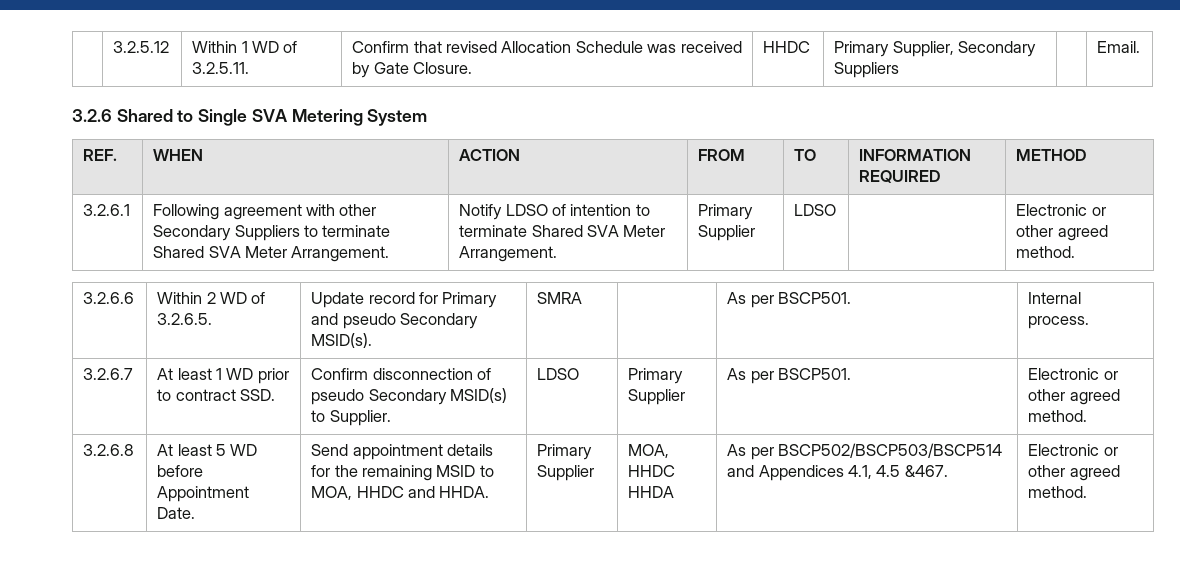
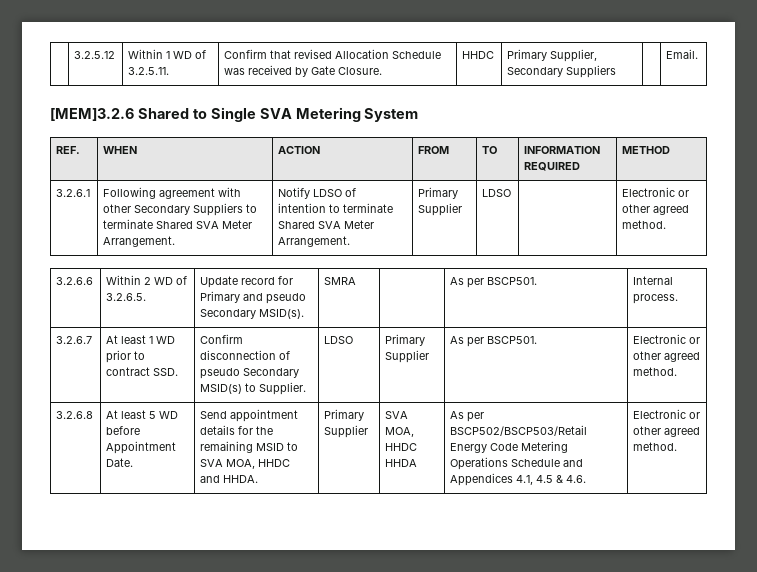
- 3.2.6 Shared to Single SVA Metering System
+ [MEM]3.2.6 Shared to Single SVA Metering System
- Send appointment details for the remaining MSID to MOA, HHDC and HHDA.
+ Send appointment details for the remaining MSID to SVA MOA, HHDC and HHDA.
- MOA, HHDC HHDA
+ SVA MOA, HHDC HHDA
- As per BSCP502/BSCP503/BSCP514 and Appendices 4.1, 4.5 &467.
+ As per BSCP502/BSCP503/Retail Energy Code Metering Operations Schedule and Appendices 4.1, 4.5 & 4.6.

